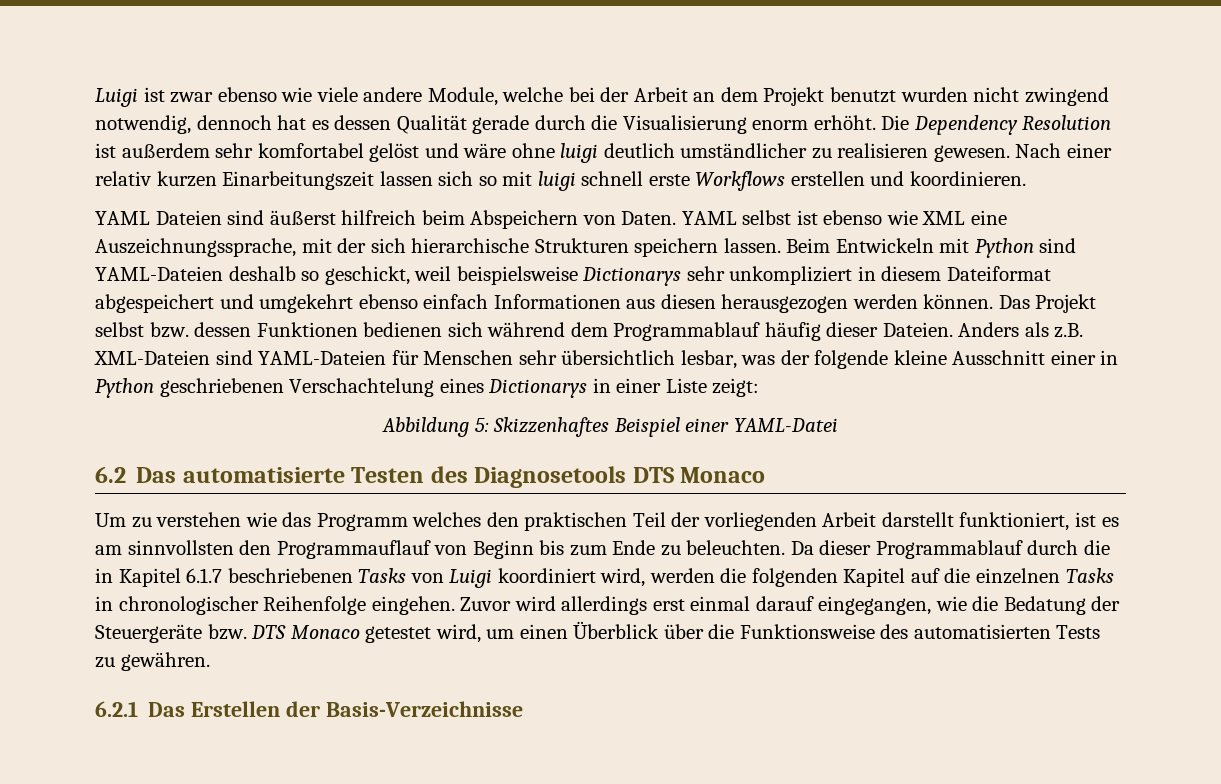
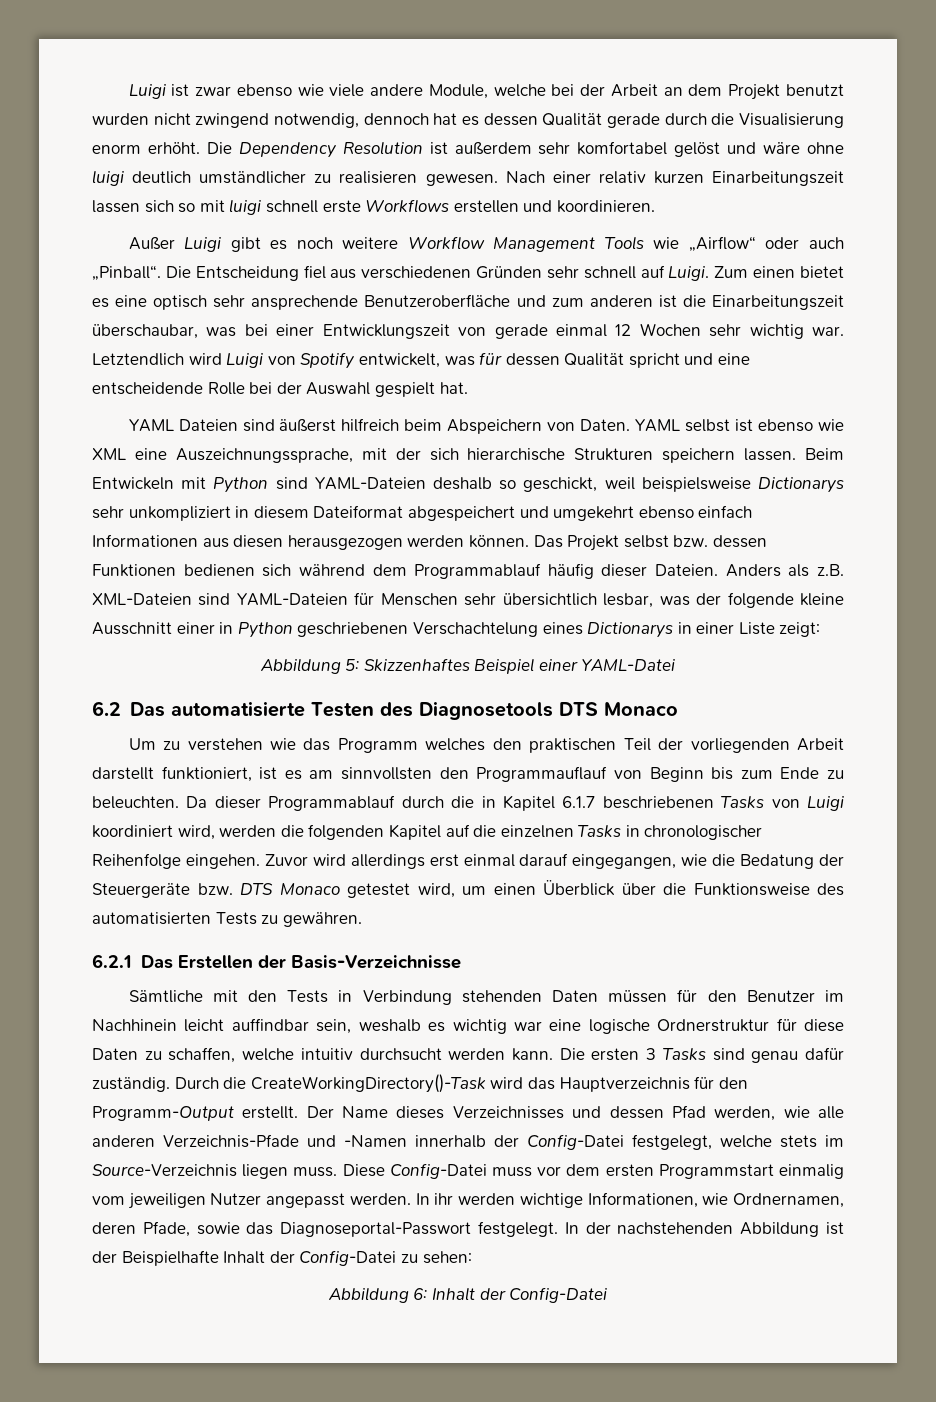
+ Außer Luigi gibt es noch weitere Workflow Management Tools wie „Airflow“ oder auch „Pinball“. Die Entscheidung fiel aus verschiedenen Gründen sehr schnell auf Luigi. Zum einen bietet es eine optisch sehr ansprechende Benutzeroberfläche und zum anderen ist die Einarbeitungszeit überschaubar, was bei einer Entwicklungszeit von gerade einmal 12 Wochen sehr wichtig war. Letztendlich wird Luigi von Spotify entwickelt, was für dessen Qualität spricht und eine entscheidende Rolle bei der Auswahl gespielt hat.
+ Sämtliche mit den Tests in Verbindung stehenden Daten müssen für den Benutzer im Nachhinein leicht auffindbar sein, weshalb es wichtig war eine logische Ordnerstruktur für diese Daten zu schaffen, welche intuitiv durchsucht werden kann. Die ersten 3 Tasks sind genau dafür zuständig. Durch die CreateWorkingDirectory()-Task wird das Hauptverzeichnis für den Programm-Output erstellt. Der Name dieses Verzeichnisses und dessen Pfad werden, wie alle anderen Verzeichnis-Pfade und -Namen innerhalb der Config-Datei festgelegt, welche stets im Source-Verzeichnis liegen muss. Diese Config-Datei muss vor dem ersten Programmstart einmalig vom jeweiligen Nutzer angepasst werden. In ihr werden wichtige Informationen, wie Ordnernamen, deren Pfade, sowie das Diagnoseportal-Passwort festgelegt. In der nachstehenden Abbildung ist der Beispielhafte Inhalt der Config-Datei zu sehen:
+ Abbildung 6: Inhalt der Config-Datei

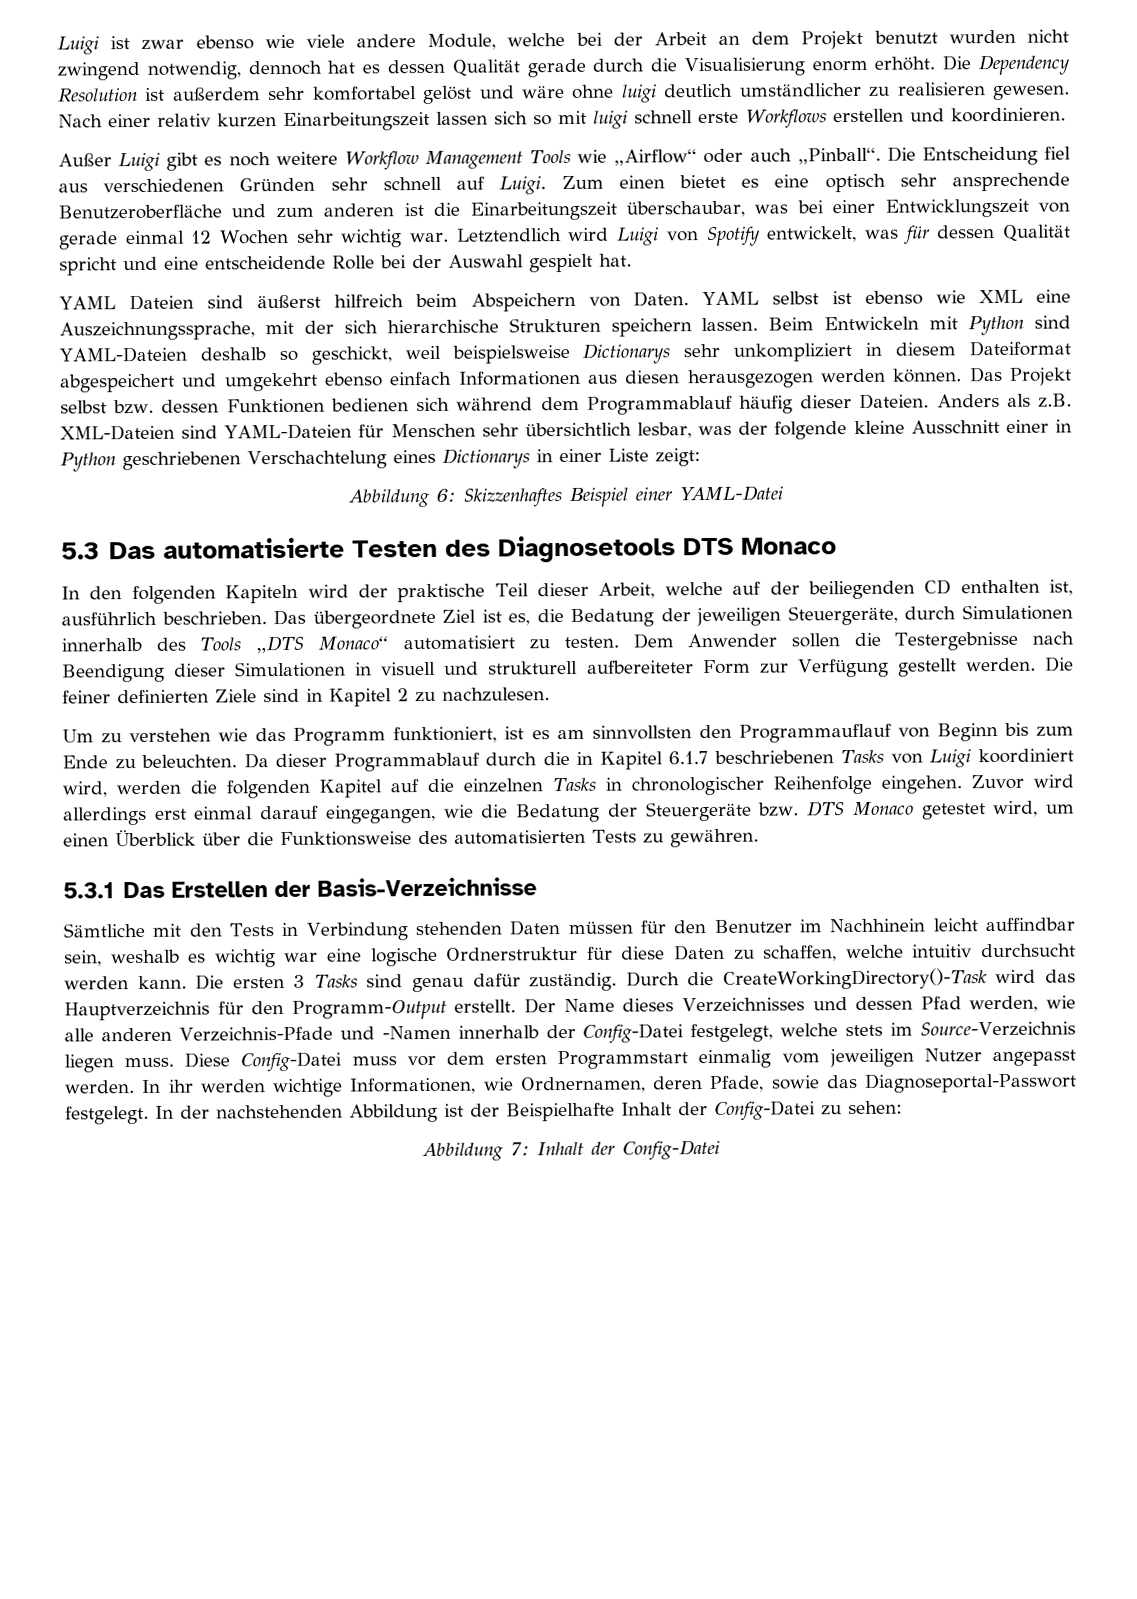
- Abbildung 5: Skizzenhaftes Beispiel einer YAML-Datei
+ Abbildung 6: Skizzenhaftes Beispiel einer YAML-Datei
- 6.2 Das automatisierte Testen des Diagnosetools DTS Monaco
+ 5.3 Das automatisierte Testen des Diagnosetools DTS Monaco
+ In den folgenden Kapiteln wird der praktische Teil dieser Arbeit, welche auf der beiliegenden CD enthalten ist, ausführlich beschrieben. Das übergeordnete Ziel ist es, die Bedatung der jeweiligen Steuergeräte, durch Simulationen innerhalb des Tools „DTS Monaco“ automatisiert zu testen. Dem Anwender sollen die Testergebnisse nach Beendigung dieser Simulationen in visuell und strukturell aufbereiteter Form zur Verfügung gestellt werden. Die feiner definierten Ziele sind in Kapitel 2 zu nachzulesen.
- Um zu verstehen wie das Programm welches den praktischen Teil der vorliegenden Arbeit darstellt funktioniert, ist es am sinnvollsten den Programmauflauf von Beginn bis zum Ende zu beleuchten.
+ Um zu verstehen wie das Programm funktioniert, ist es am sinnvollsten den Programmauflauf von Beginn bis zum Ende zu beleuchten.
- 6.2.1 Das Erstellen der Basis-Verzeichnisse
+ 5.3.1 Das Erstellen der Basis-Verzeichnisse
- Abbildung 6: Inhalt der Config-Datei
+ Abbildung 7: Inhalt der Config-Datei

